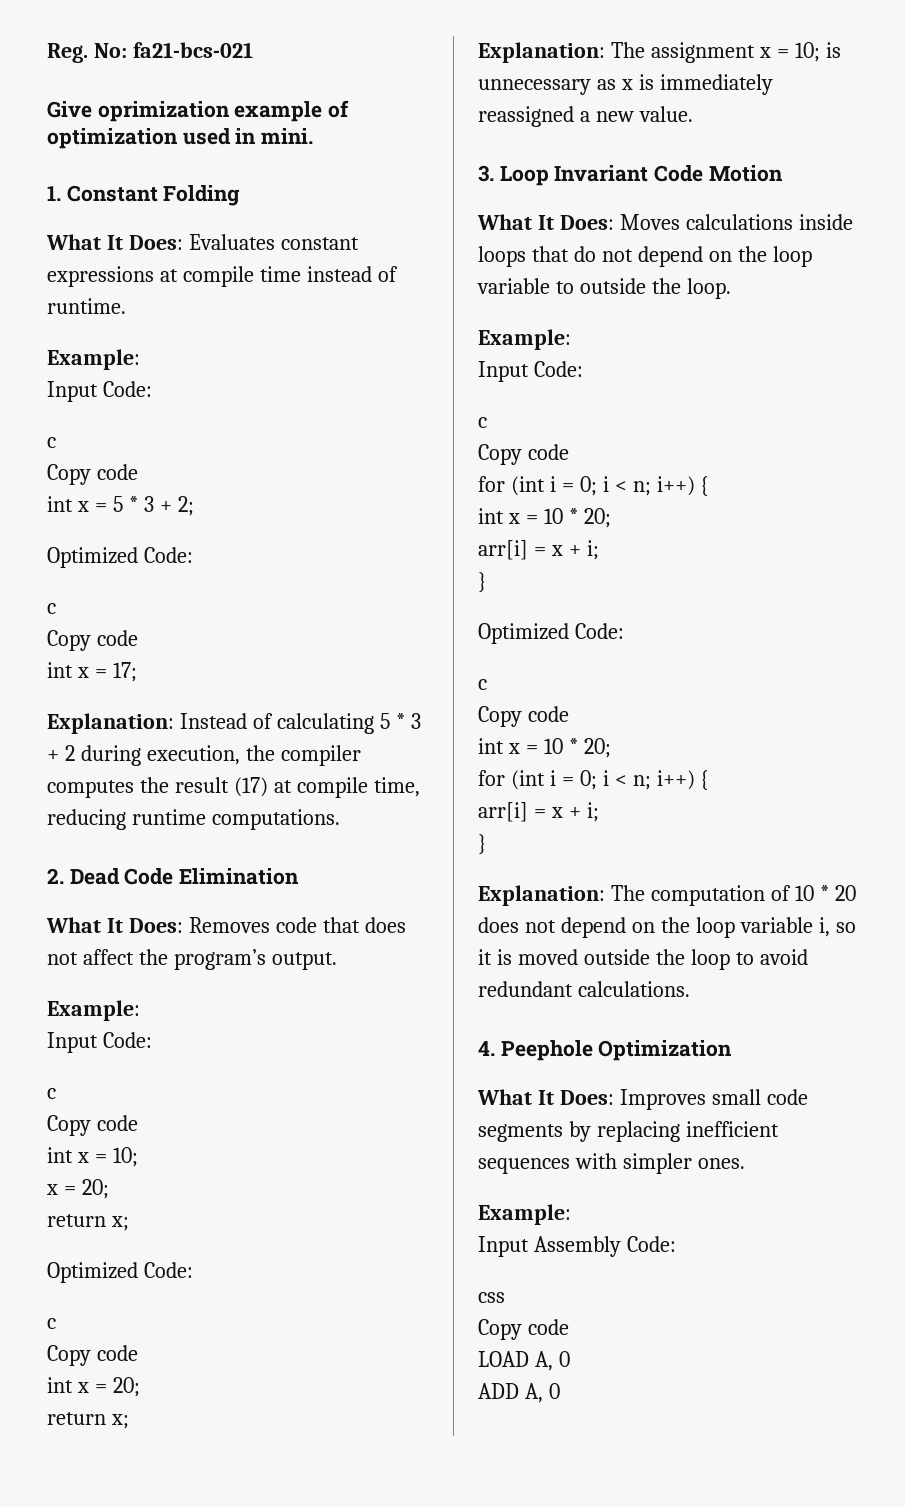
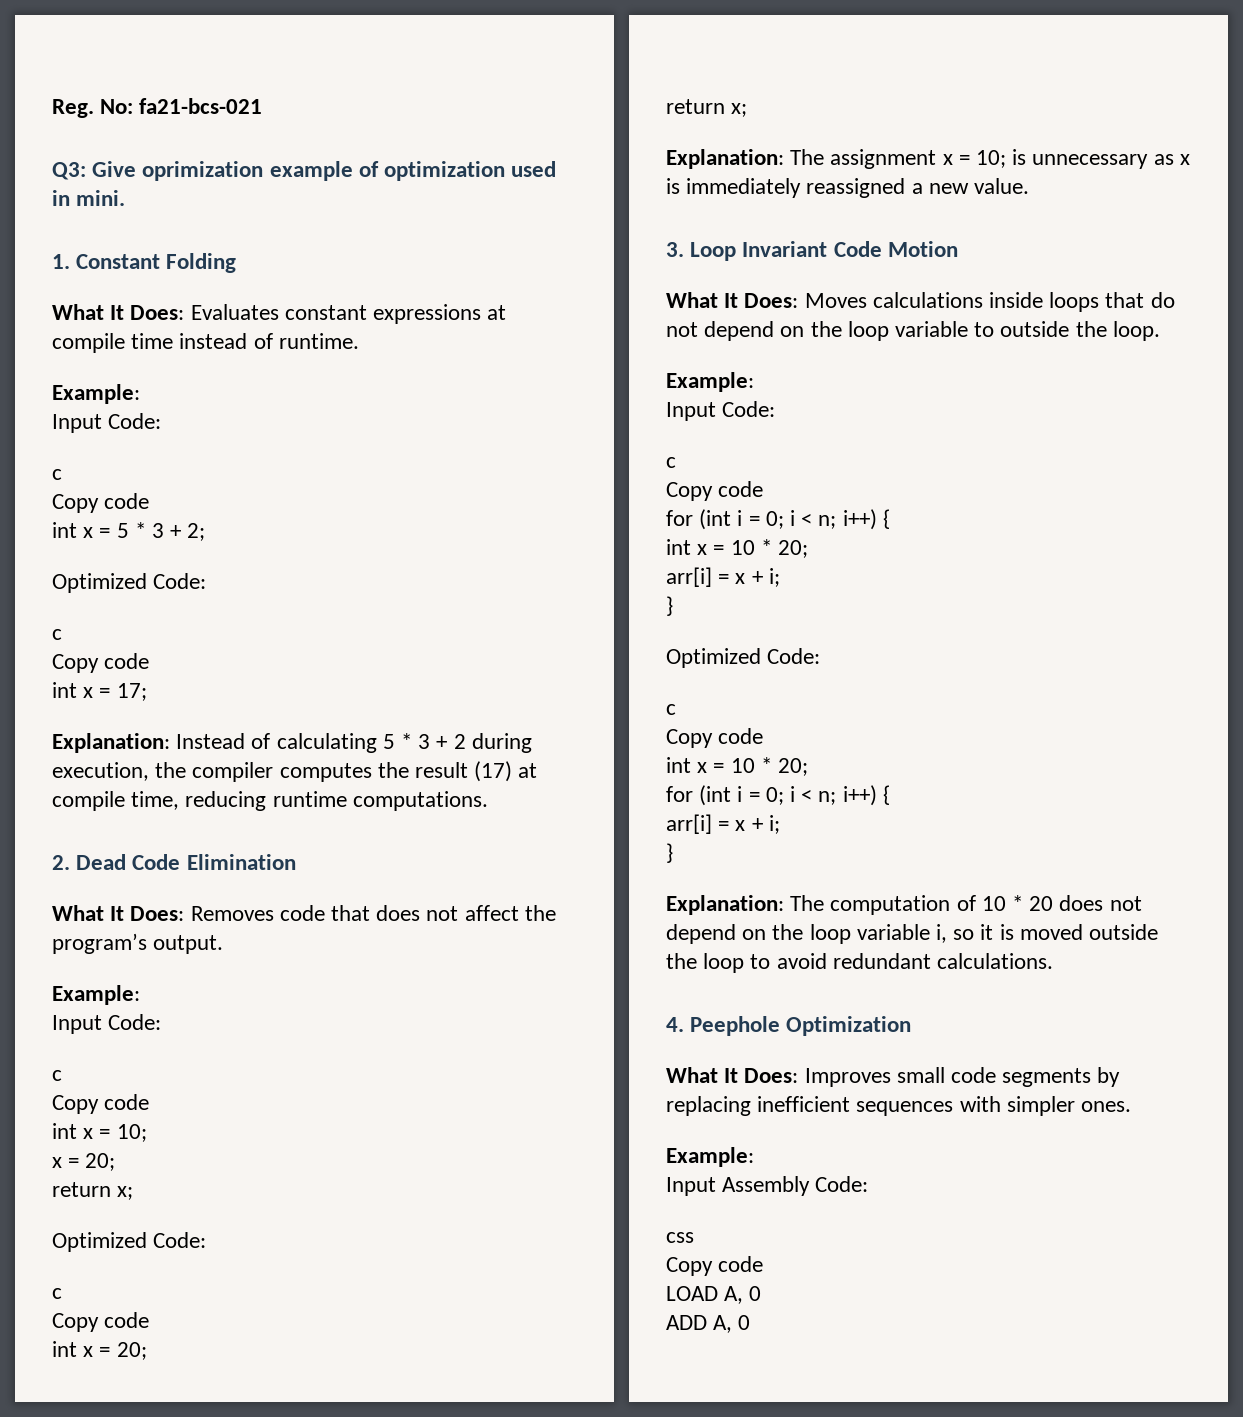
- Give oprimization example of optimization used in mini.
+ Q3: Give oprimization example of optimization used in mini.

